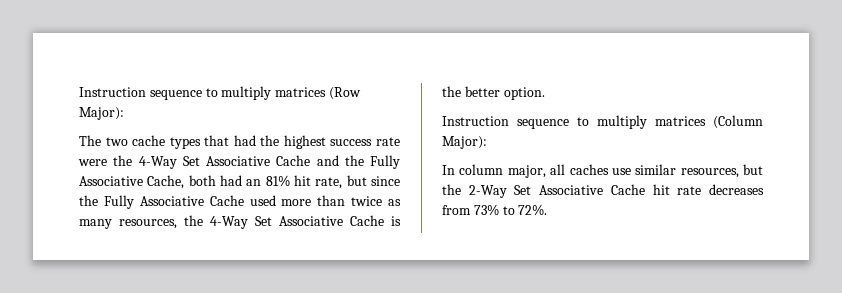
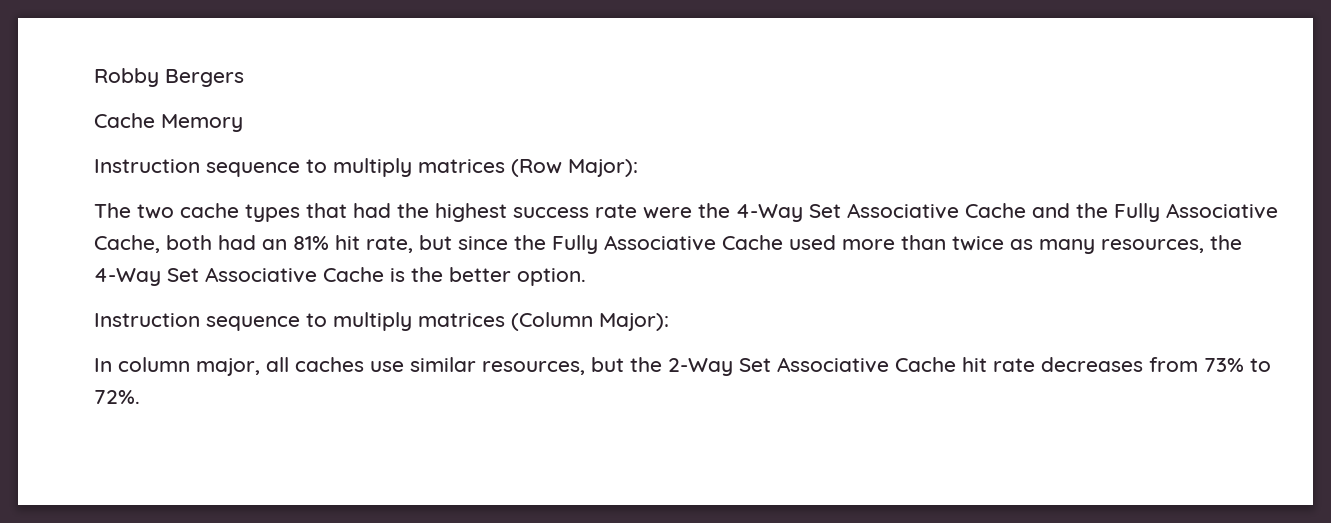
+ Robby Bergers
+ Cache Memory

